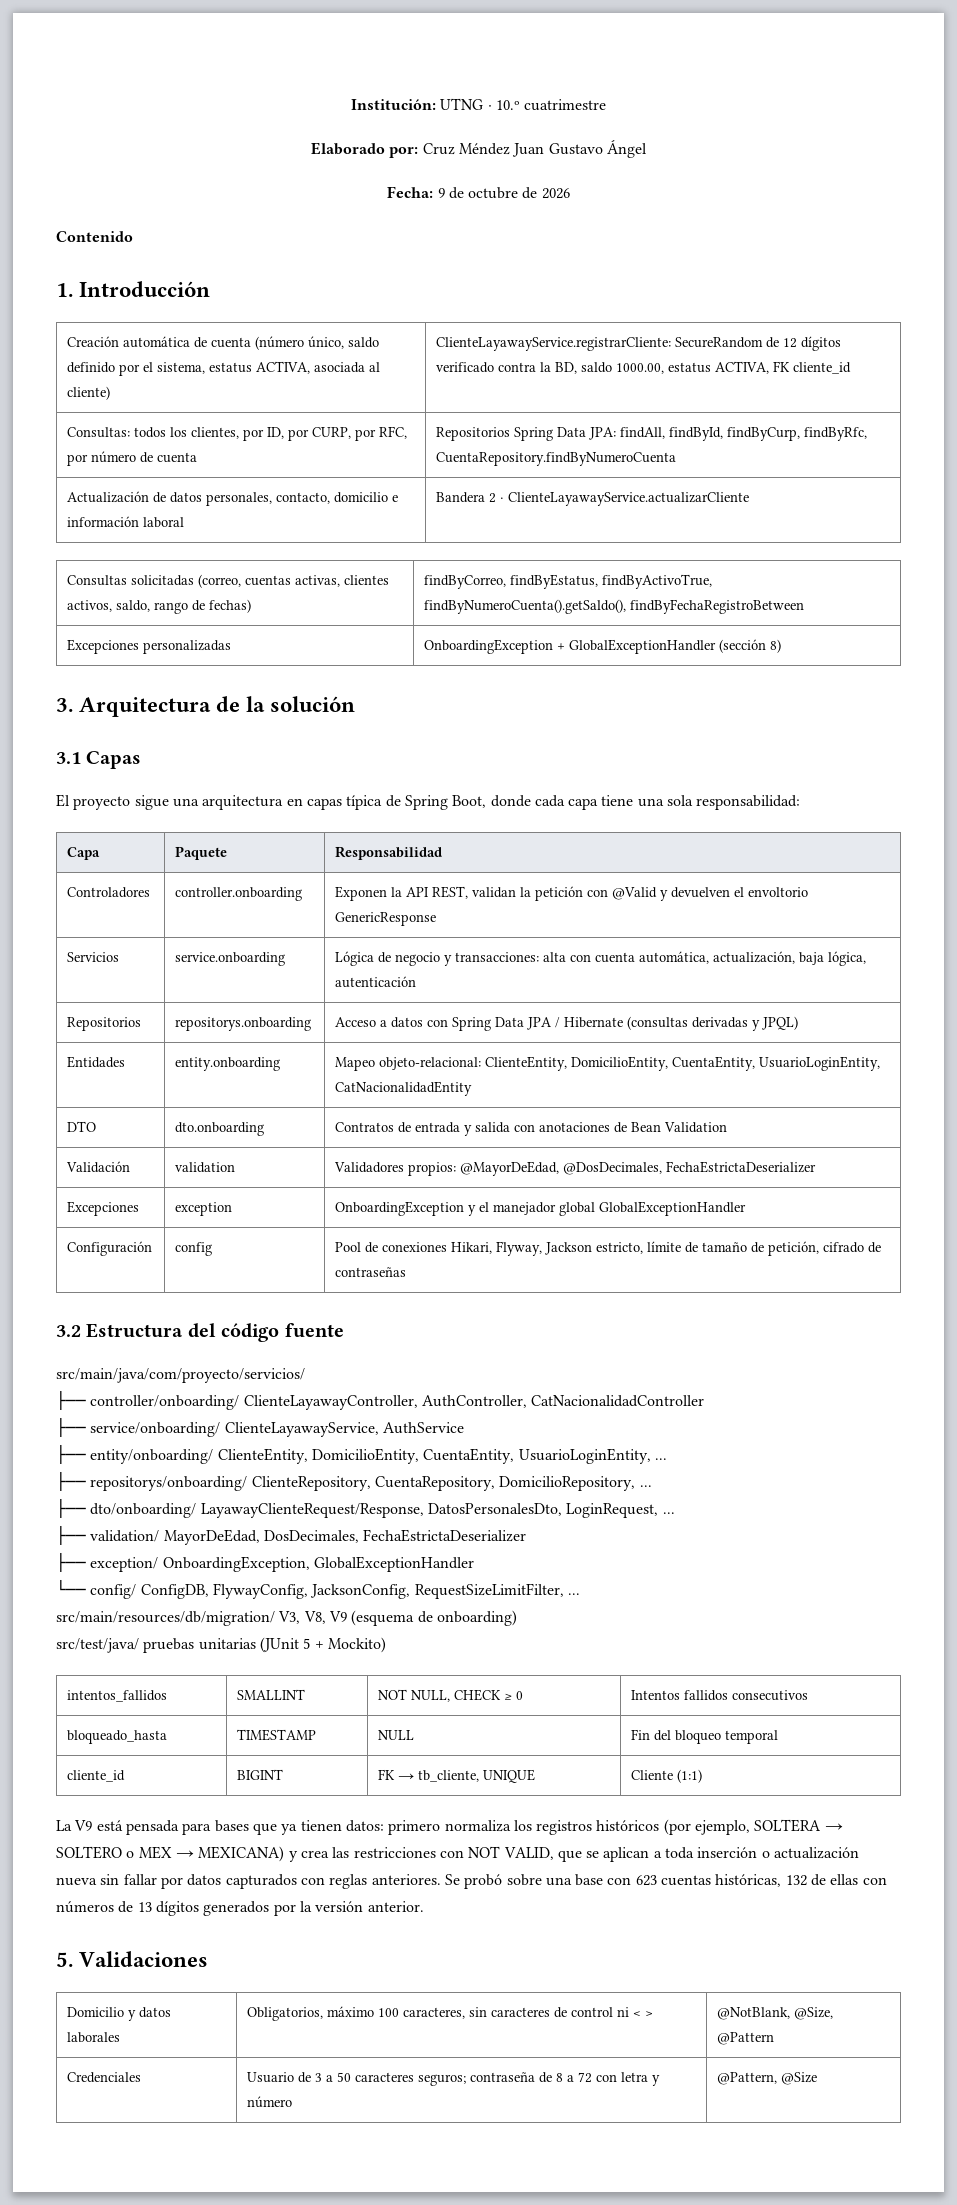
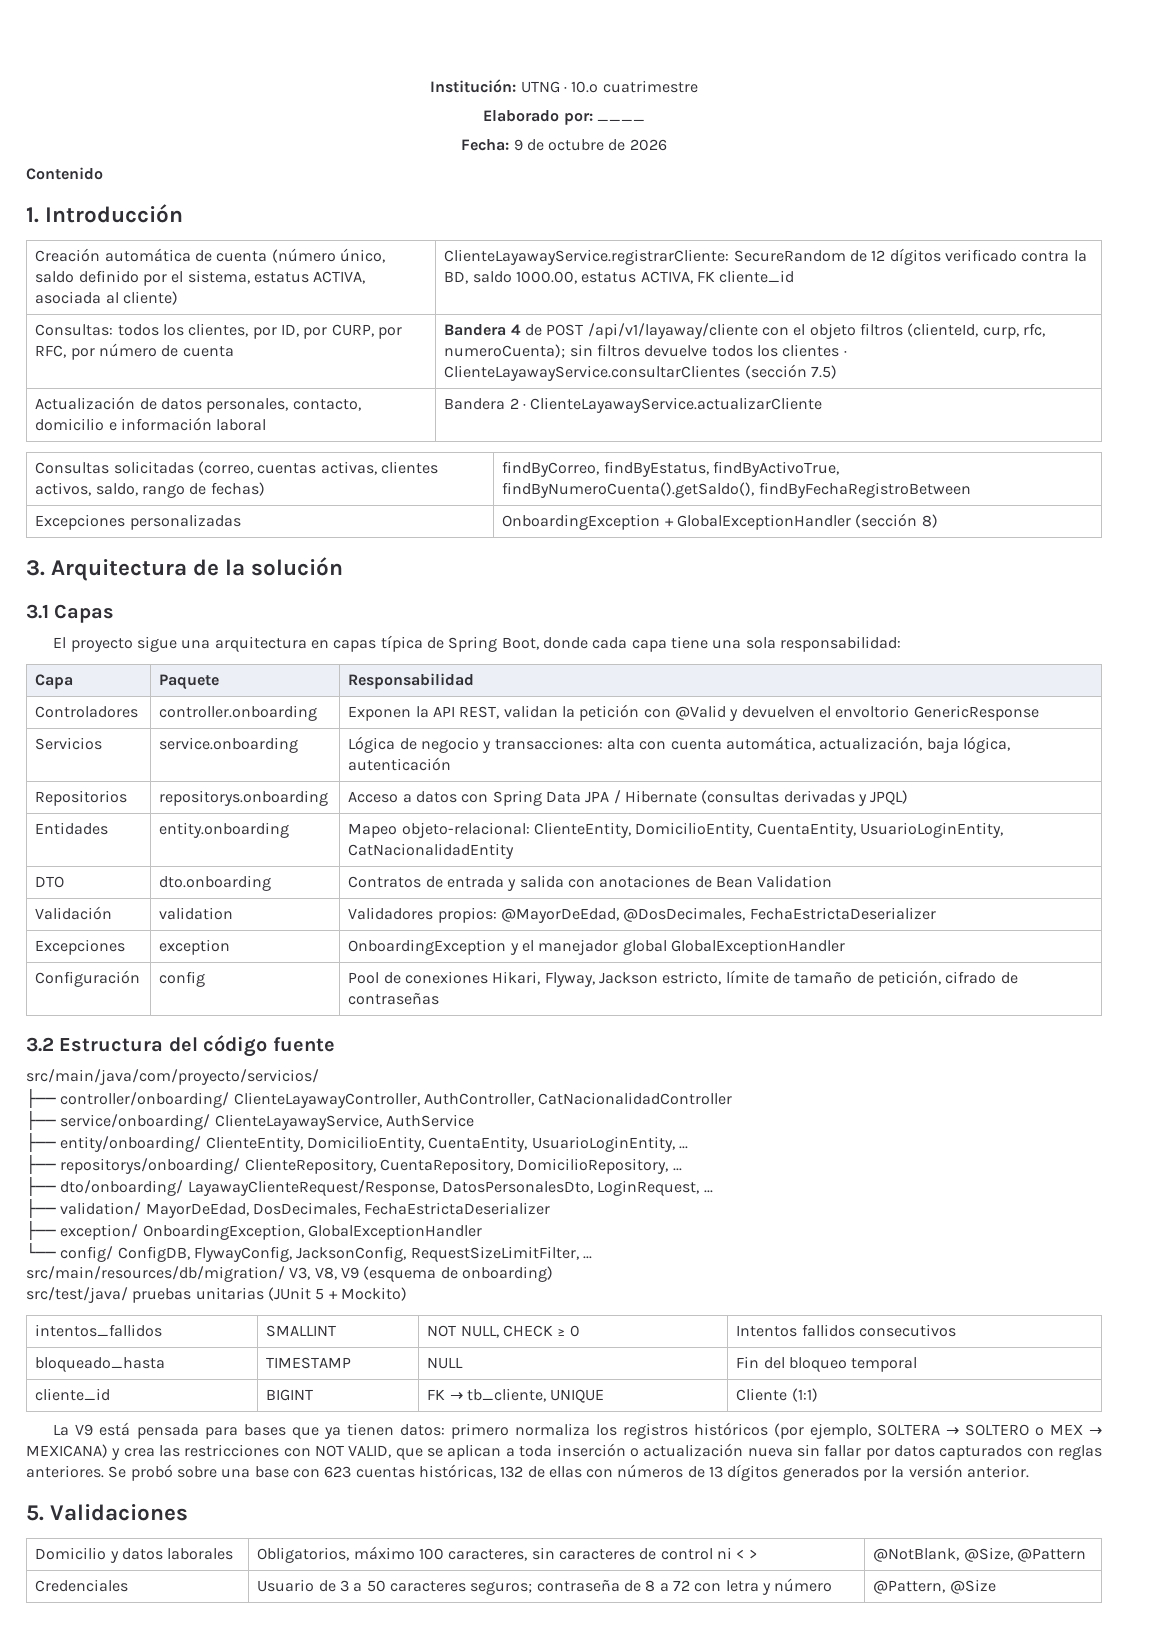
- Elaborado por: Cruz Méndez Juan Gustavo Ángel
+ Elaborado por: ____
- Consultas: todos los clientes, por ID, por CURP, por RFC, por número de cuenta | Repositorios Spring Data JPA: findAll, findById, findByCurp, findByRfc, CuentaRepository.findByNumeroCuenta
+ Consultas: todos los clientes, por ID, por CURP, por RFC, por número de cuenta | Bandera 4 de POST /api/v1/layaway/cliente con el objeto filtros (clienteId, curp, rfc, numeroCuenta); sin filtros devuelve todos los clientes · ClienteLayawayService.consultarClientes (sección 7.5)

